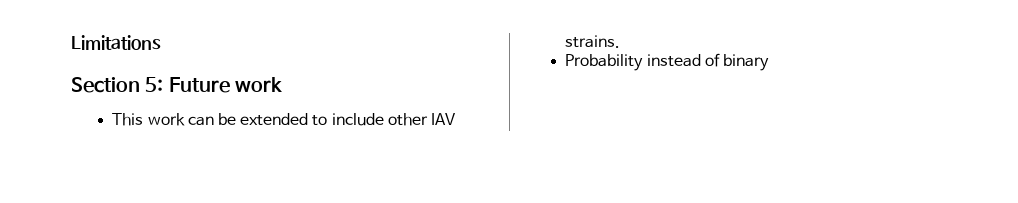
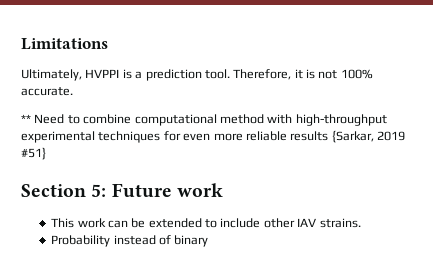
+ Ultimately, HVPPI is a prediction tool. Therefore, it is not 100% accurate.
+ ** Need to combine computational method with high-throughput experimental techniques for even more reliable results {Sarkar, 2019 #51}

